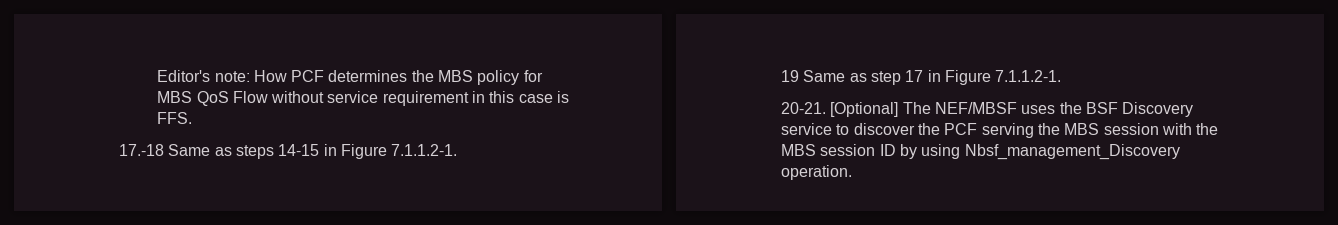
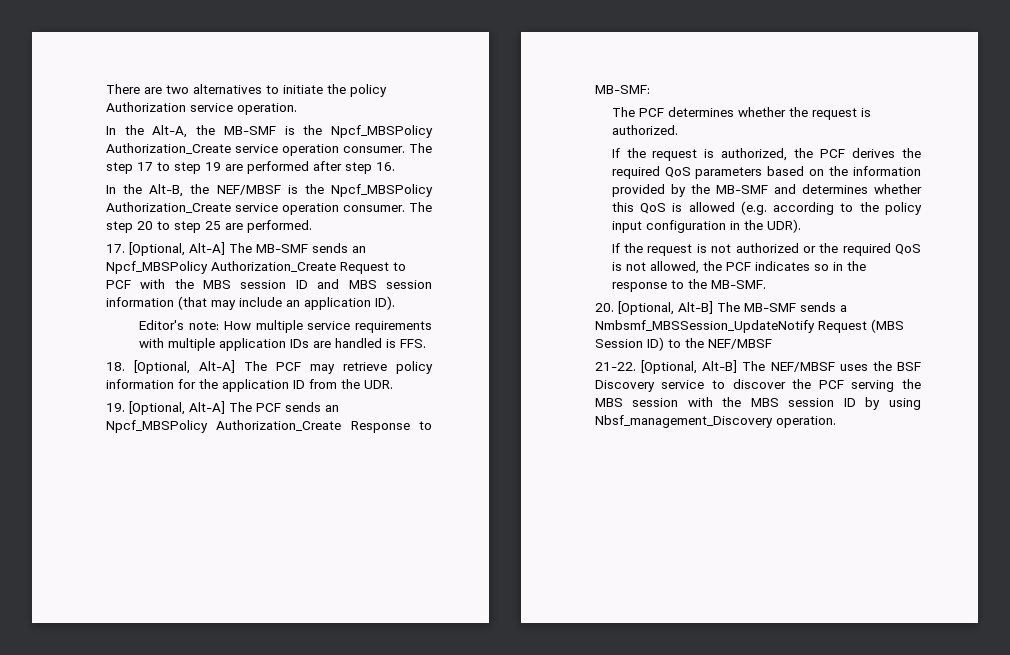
- Editor's note: How PCF determines the MBS policy for MBS QoS Flow without service requirement in this case is FFS.
- 17.-18 Same as steps 14-15 in Figure 7.1.1.2-1.
- 19 Same as step 17 in Figure 7.1.1.2-1.
- 20-21. [Optional] The NEF/MBSF uses the BSF Discovery service to discover the PCF serving the MBS session with the MBS session ID by using Nbsf_management_Discovery operation.
+ There are two alternatives to initiate the policy Authorization service operation.
+ In the Alt-A, the MB-SMF is the Npcf_MBSPolicy Authorization_Create service operation consumer. The step 17 to step 19 are performed after step 16.
+ In the Alt-B, the NEF/MBSF is the Npcf_MBSPolicy Authorization_Create service operation consumer. The step 20 to step 25 are performed.
+ 17. [Optional, Alt-A] The MB-SMF sends an Npcf_MBSPolicy Authorization_Create Request to PCF with the MBS session ID and MBS session information (that may include an application ID).
+ Editor's note: How multiple service requirements with multiple application IDs are handled is FFS.
+ 18. [Optional, Alt-A] The PCF may retrieve policy information for the application ID from the UDR.
+ 19. [Optional, Alt-A] The PCF sends an Npcf_MBSPolicy Authorization_Create Response to MB-SMF:
+ The PCF determines whether the request is authorized.
+ If the request is authorized, the PCF derives the required QoS parameters based on the information provided by the MB-SMF and determines whether this QoS is allowed (e.g. according to the policy input configuration in the UDR).
+ If the request is not authorized or the required QoS is not allowed, the PCF indicates so in the response to the MB-SMF.
+ 20. [Optional, Alt-B] The MB-SMF sends a Nmbsmf_MBSSession_UpdateNotify Request (MBS Session ID) to the NEF/MBSF
+ 21-22. [Optional, Alt-B] The NEF/MBSF uses the BSF Discovery service to discover the PCF serving the MBS session with the MBS session ID by using Nbsf_management_Discovery operation.

